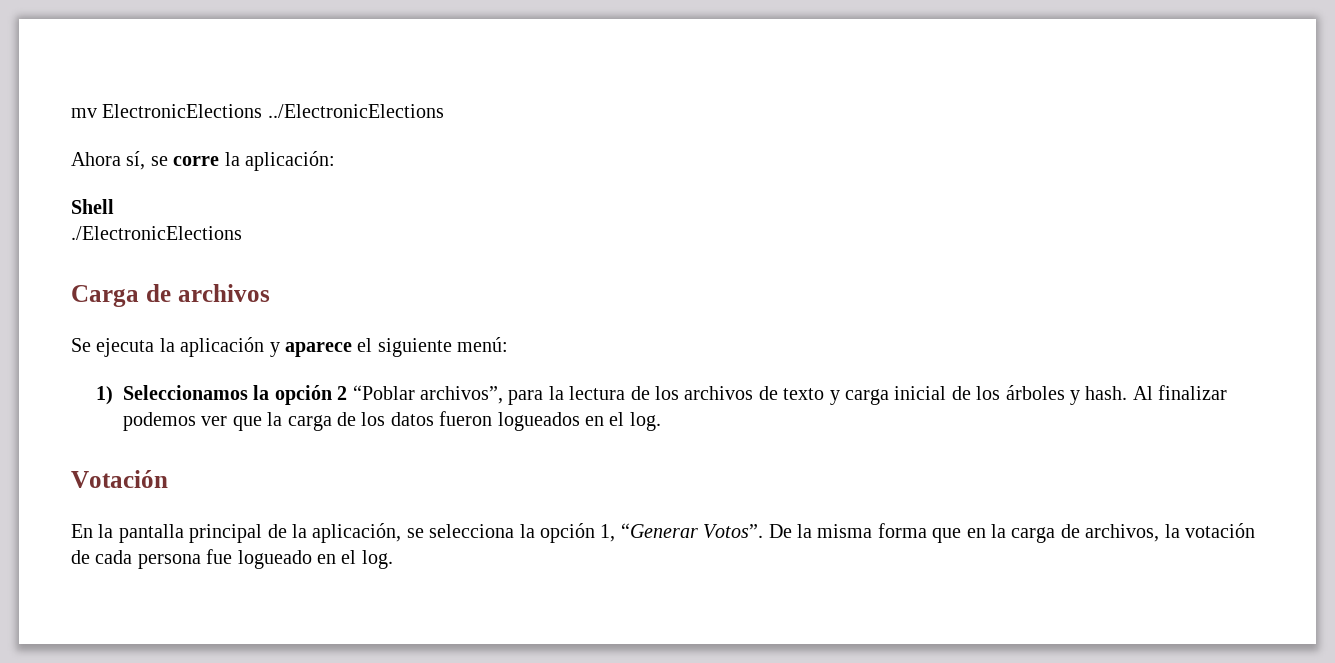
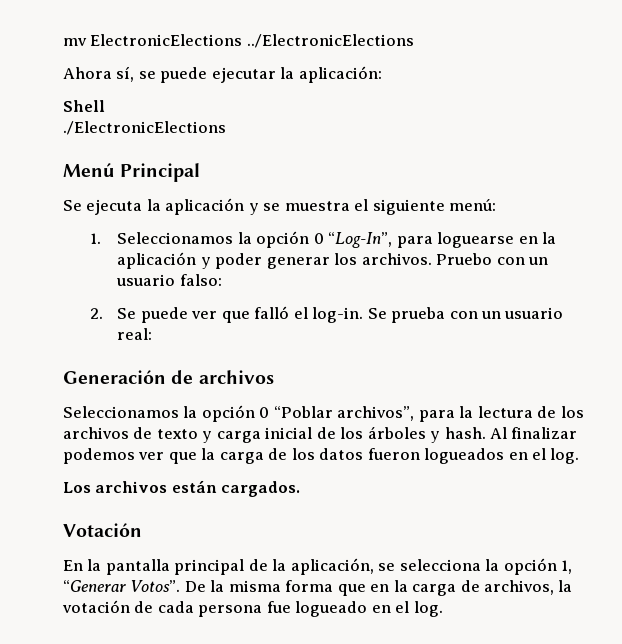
- Ahora sí, se corre la aplicación:
+ Ahora sí, se puede ejecutar la aplicación:
- Carga de archivos
+ Menú Principal
- Se ejecuta la aplicación y aparece el siguiente menú:
+ Se ejecuta la aplicación y se muestra el siguiente menú:
- 1) Seleccionamos la opción 2 “Poblar archivos”, para la lectura de los archivos de texto y carga inicial de los árboles y hash.
+ 1. Seleccionamos la opción 0 “Log-In”, para loguearse en la aplicación y poder generar los archivos. Pruebo con un usuario falso:
+ 2. Se puede ver que falló el log-in. Se prueba con un usuario real:
+ Generación de archivos
+ Seleccionamos la opción 0 “Poblar archivos”, para la lectura de los archivos de texto y carga inicial de los árboles y hash.
+ Los archivos están cargados.

